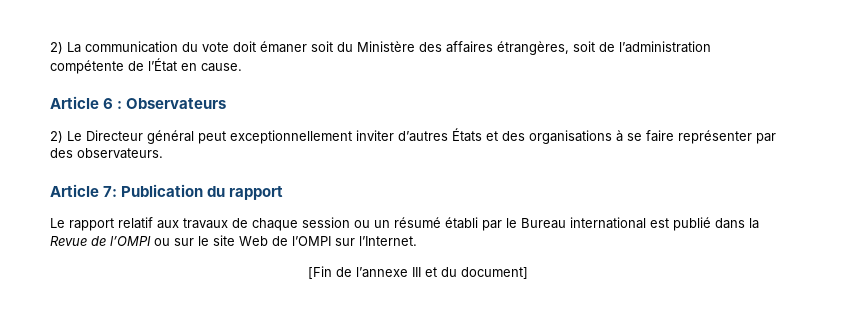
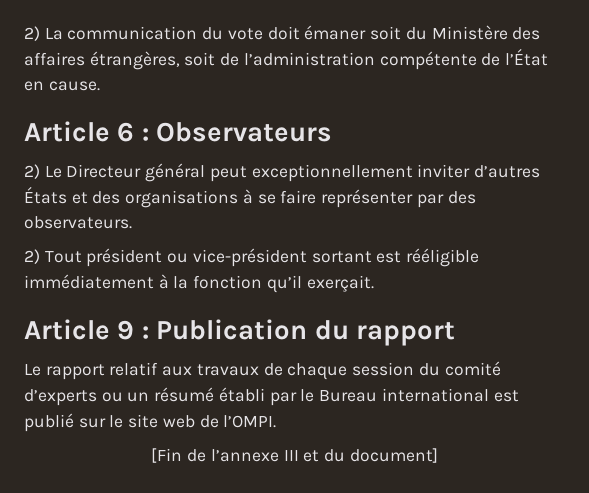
- Article 7: Publication du rapport
+ 2) Tout président ou vice-président sortant est rééligible immédiatement à la fonction qu’il exerçait.
+ Article 9 : Publication du rapport
- Le rapport relatif aux travaux de chaque session ou un résumé établi par le Bureau international est publié dans la Revue de l’OMPI ou sur le site Web de l’OMPI sur l’Internet.
+ Le rapport relatif aux travaux de chaque session du comité d’experts ou un résumé établi par le Bureau international est publié sur le site web de l’OMPI.

